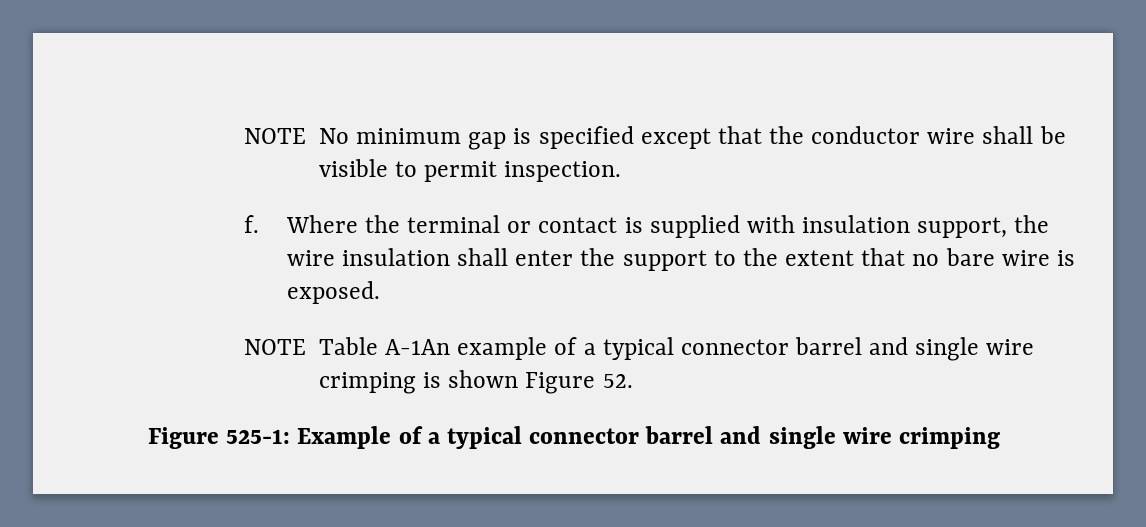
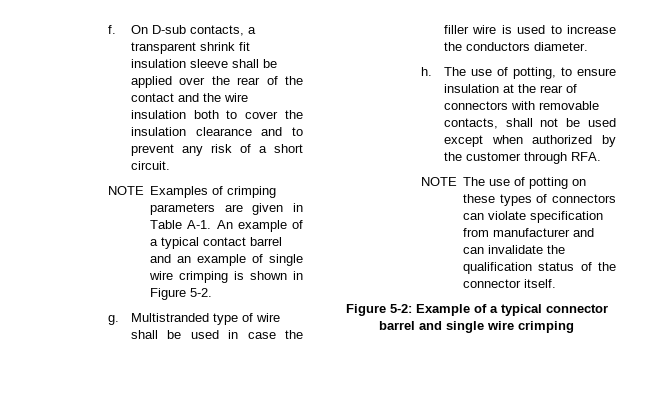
- NOTE No minimum gap is specified except that the conductor wire shall be visible to permit inspection.
- f. Where the terminal or contact is supplied with insulation support, the wire insulation shall enter the support to the extent that no bare wire is exposed.
- NOTE Table A-1An example of a typical connector barrel and single wire crimping is shown Figure 52.
- Figure 525-1: Example of a typical connector barrel and single wire crimping
+ f. On D-sub contacts, a transparent shrink fit insulation sleeve shall be applied over the rear of the contact and the wire insulation both to cover the insulation clearance and to prevent any risk of a short circuit.
+ NOTE Examples of crimping parameters are given in Table A-1. An example of a typical contact barrel and an example of single wire crimping is shown in Figure 5-2.
+ g. Multistranded type of wire shall be used in case the filler wire is used to increase the conductors diameter.
+ h. The use of potting, to ensure insulation at the rear of connectors with removable contacts, shall not be used except when authorized by the customer through RFA.
+ NOTE The use of potting on these types of connectors can violate specification from manufacturer and can invalidate the qualification status of the connector itself.
+ Figure 5-2: Example of a typical connector barrel and single wire crimping

